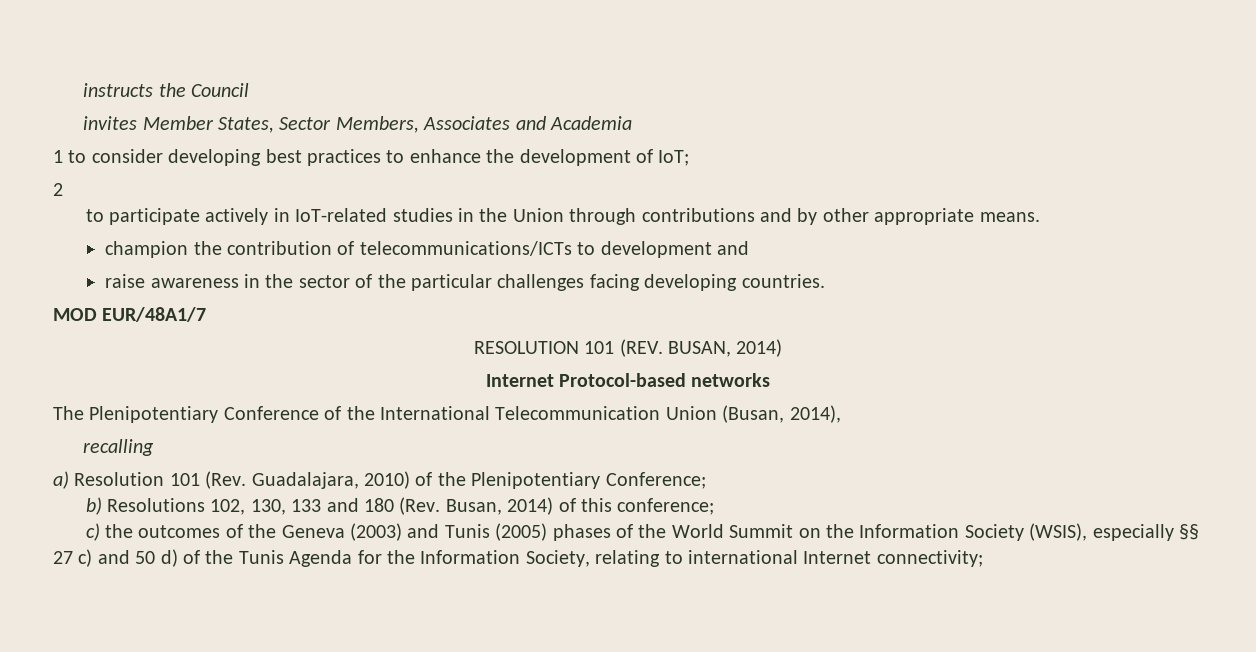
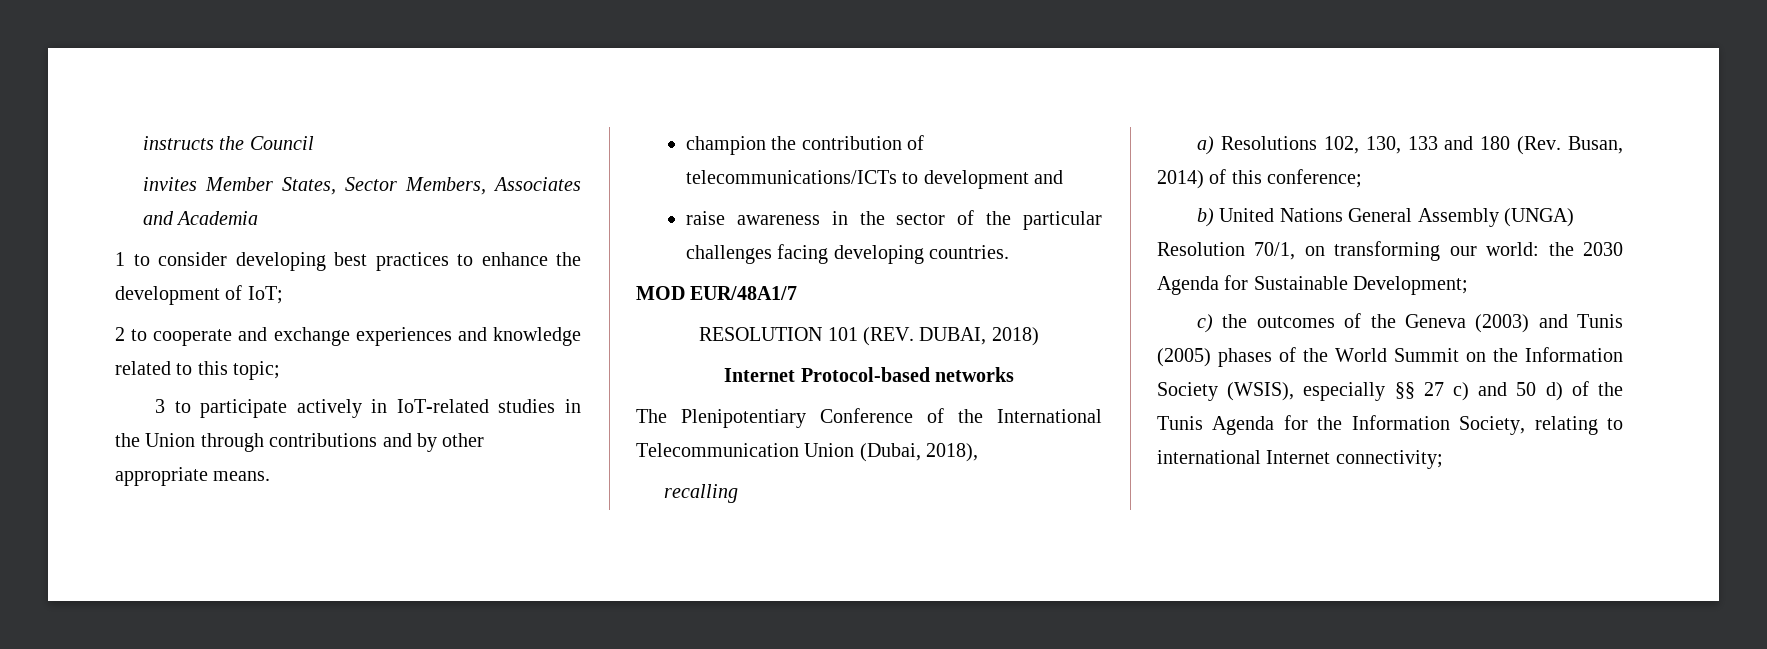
- 2
- to participate actively in IoT-related studies in the Union through contributions and by other appropriate means.
+ 2 to cooperate and exchange experiences and knowledge related to this topic;
+ 3 to participate actively in IoT-related studies in the Union through contributions and by other appropriate means.
- RESOLUTION 101 (REV. BUSAN, 2014)
+ RESOLUTION 101 (REV. DUBAI, 2018)
- The Plenipotentiary Conference of the International Telecommunication Union (Busan, 2014),
+ The Plenipotentiary Conference of the International Telecommunication Union (Dubai, 2018),
- a) Resolution 101 (Rev. Guadalajara, 2010) of the Plenipotentiary Conference;
- b) Resolutions 102, 130, 133 and 180 (Rev. Busan, 2014) of this conference;
+ a) Resolutions 102, 130, 133 and 180 (Rev. Busan, 2014) of this conference;
+ b) United Nations General Assembly (UNGA) Resolution 70/1, on transforming our world: the 2030 Agenda for Sustainable Development;

